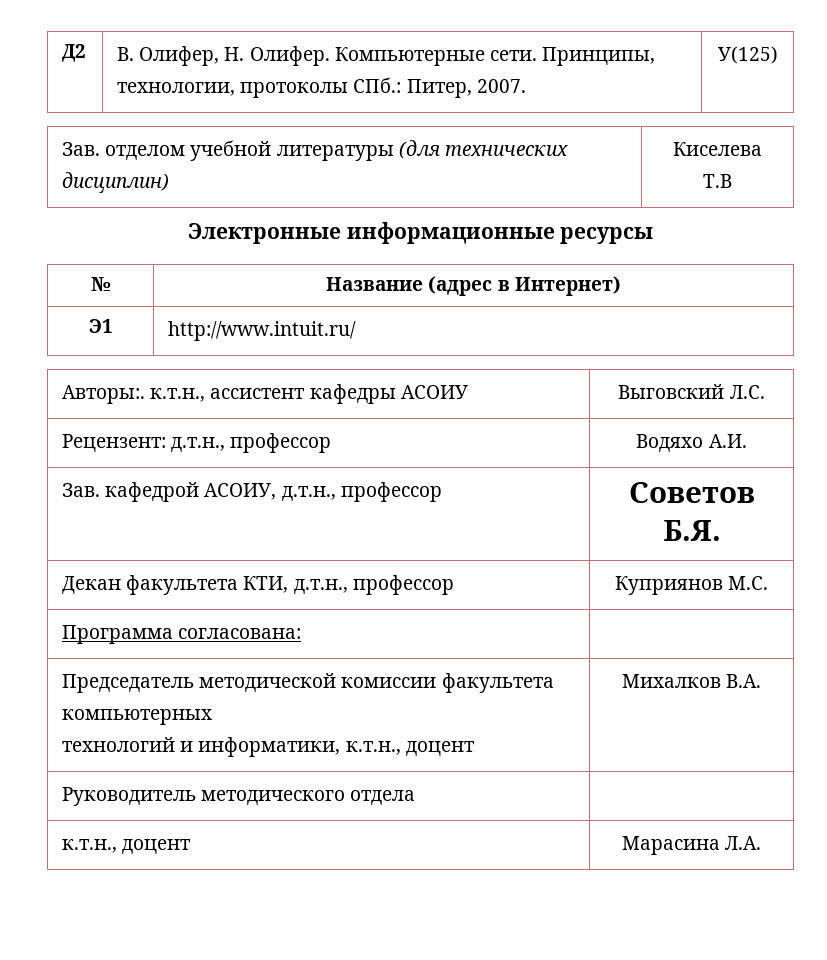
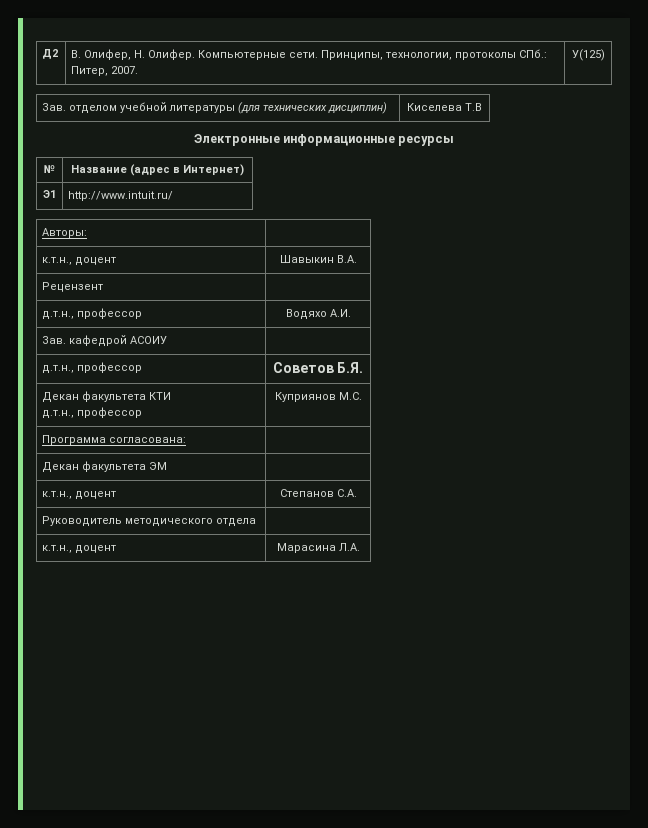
- Авторы:. к.т.н., ассистент кафедры АСОИУ | Выговский Л.С.
- Рецензент: д.т.н., профессор | Водяхо А.И.
+ Авторы: |
+ к.т.н., доцент | Шавыкин В.А.
+ Рецензент |
+ д.т.н., профессор | Водяхо А.И.
- Зав. кафедрой АСОИУ, д.т.н., профессор | Советов Б.Я.
+ Зав. кафедрой АСОИУ |
+ д.т.н., профессор | Советов Б.Я.
- Декан факультета КТИ, д.т.н., профессор | Куприянов М.С.
+ Декан факультета КТИ
+ д.т.н., профессор | Куприянов М.С.
- Председатель методической комиссии факультета компьютерных
- технологий и информатики, к.т.н., доцент | Михалков В.А.
+ Декан факультета ЭМ |
+ к.т.н., доцент | Степанов С.А.

